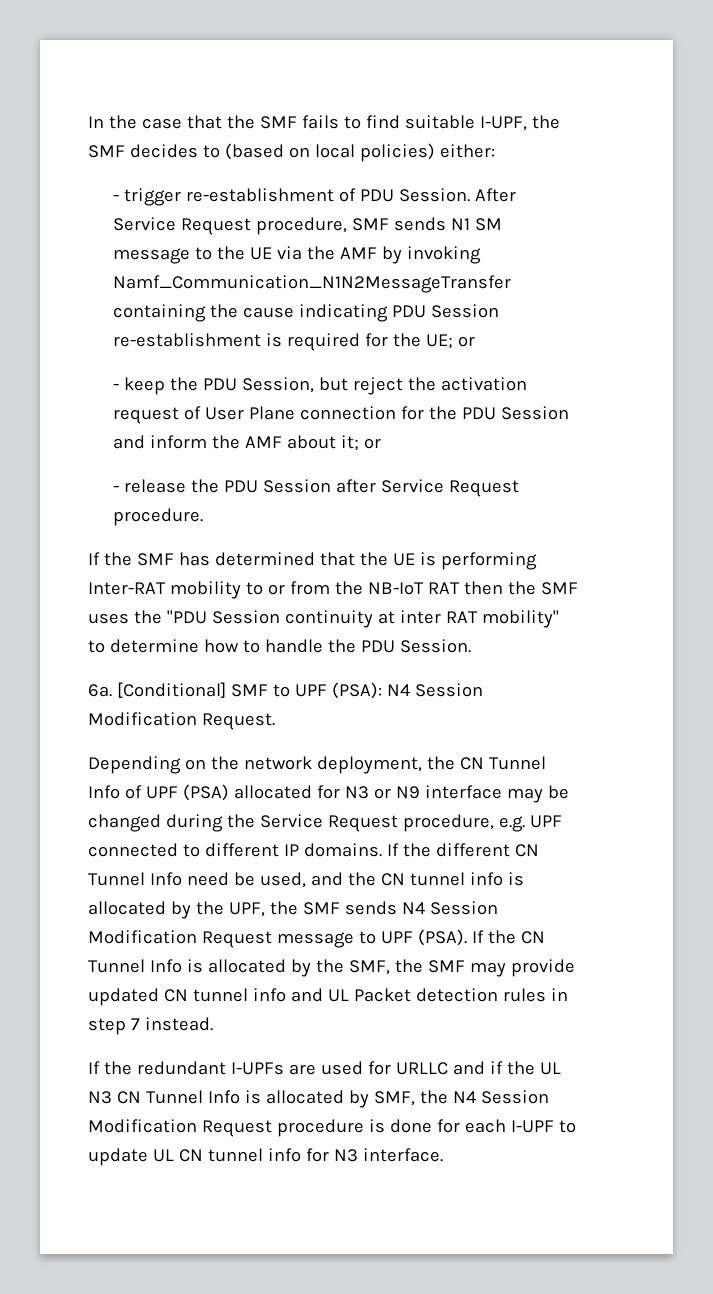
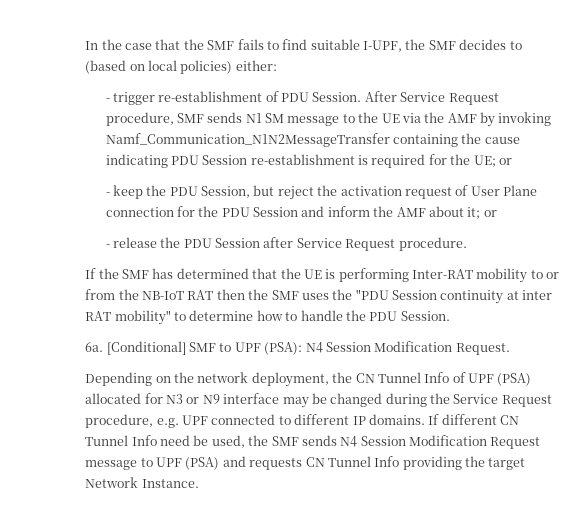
- If the different CN Tunnel Info need be used, and the CN tunnel info is allocated by the UPF, the SMF sends N4 Session Modification Request message to UPF (PSA). If the CN Tunnel Info is allocated by the SMF, the SMF may provide updated CN tunnel info and UL Packet detection rules in step 7 instead.
- If the redundant I-UPFs are used for URLLC and if the UL N3 CN Tunnel Info is allocated by SMF, the N4 Session Modification Request procedure is done for each I-UPF to update UL CN tunnel info for N3 interface.
+ If different CN Tunnel Info need be used, the SMF sends N4 Session Modification Request message to UPF (PSA) and requests CN Tunnel Info providing the target Network Instance.

